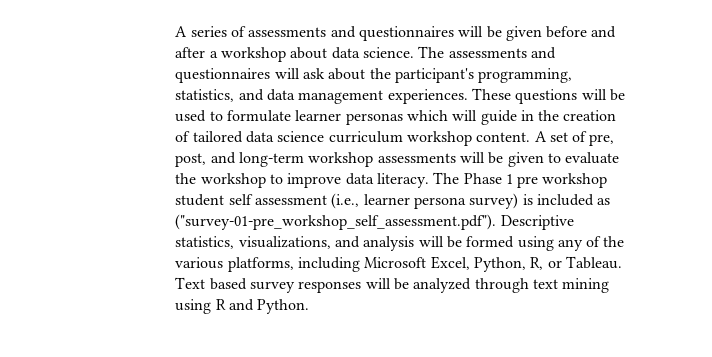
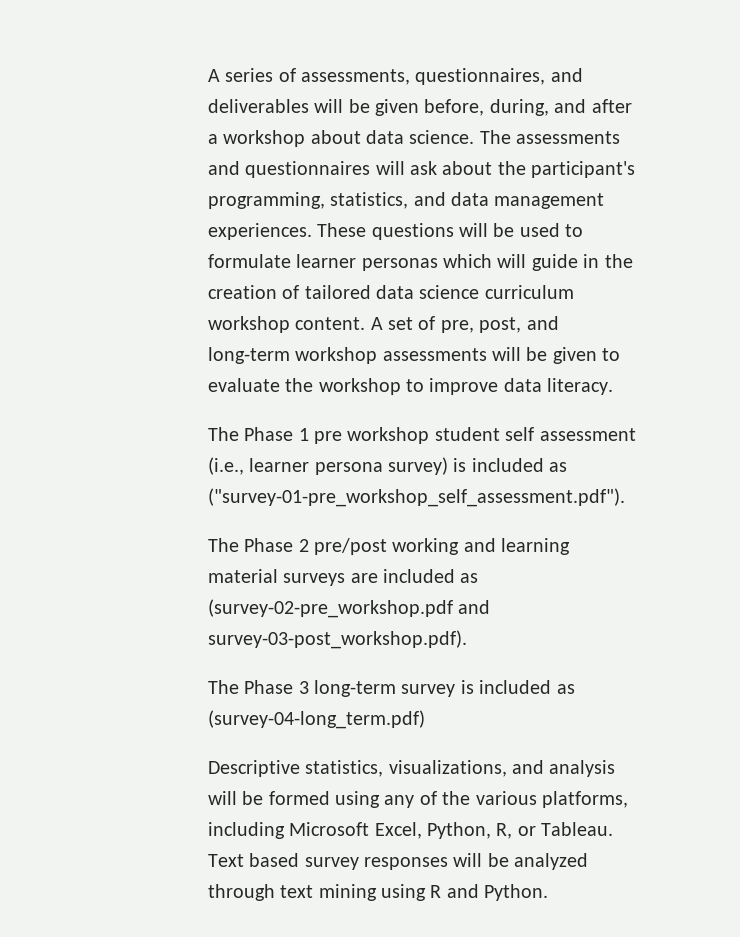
- A series of assessments and questionnaires will be given before and after a workshop about data science.
+ A series of assessments, questionnaires, and deliverables will be given before, during, and after a workshop about data science.
- A set of pre, post, and long-term workshop assessments will be given to evaluate the workshop to improve data literacy. The Phase 1 pre workshop student self assessment (i.e., learner persona survey) is included as ("survey-01-pre_workshop_self_assessment.pdf"). Descriptive statistics, visualizations, and analysis will be formed using any of the various platforms, including Microsoft Excel, Python, R, or Tableau.
+ A set of pre, post, and long-term workshop assessments will be given to evaluate the workshop to improve data literacy.
+ The Phase 1 pre workshop student self assessment (i.e., learner persona survey) is included as ("survey-01-pre_workshop_self_assessment.pdf").
+ The Phase 2 pre/post working and learning material surveys are included as (survey-02-pre_workshop.pdf and survey-03-post_workshop.pdf).
+ The Phase 3 long-term survey is included as (survey-04-long_term.pdf)
+ Descriptive statistics, visualizations, and analysis will be formed using any of the various platforms, including Microsoft Excel, Python, R, or Tableau.

